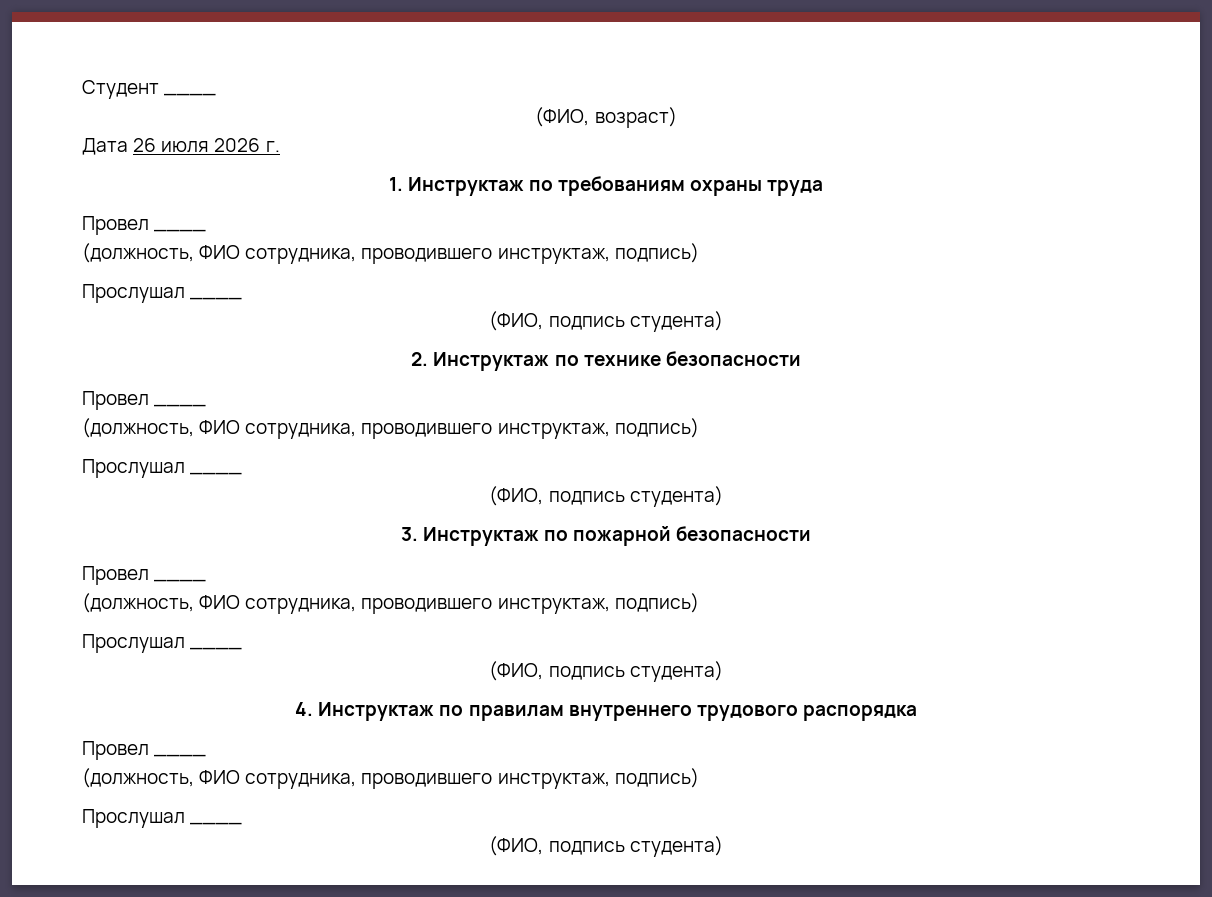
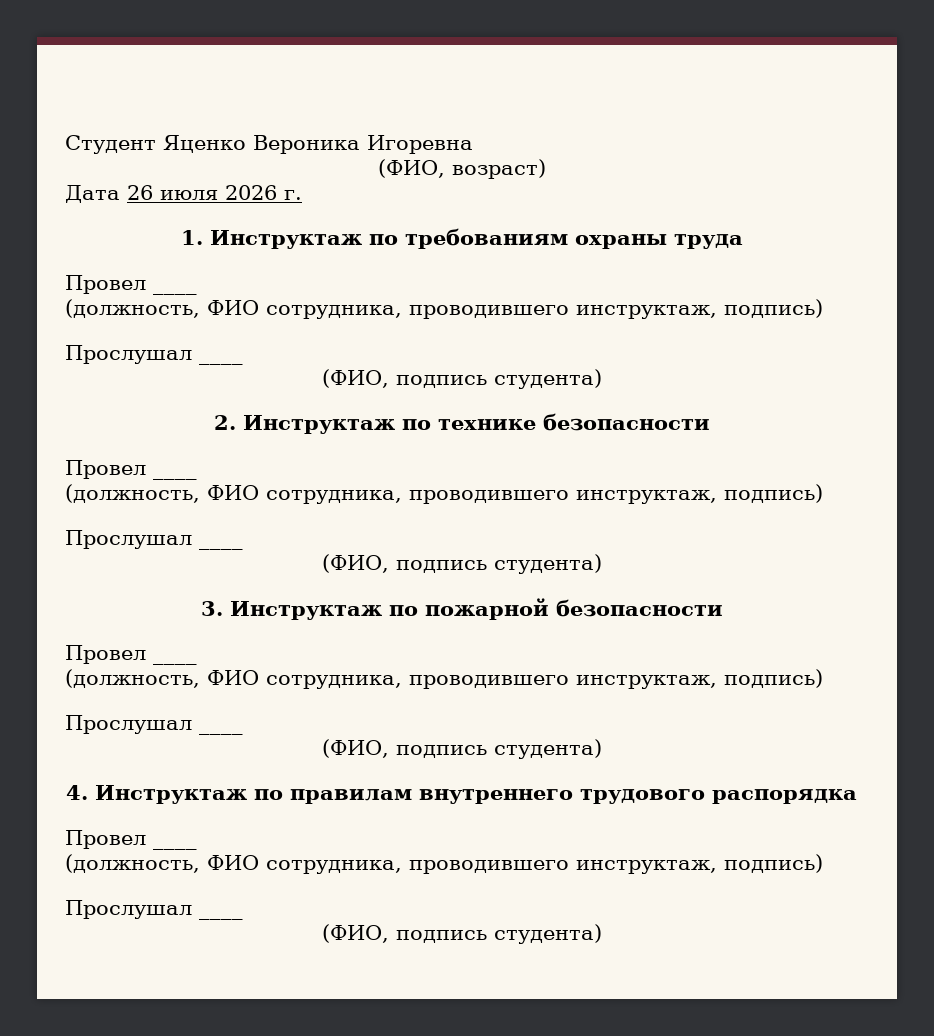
- Студент ____
+ Студент Яценко Вероника Игоревна

